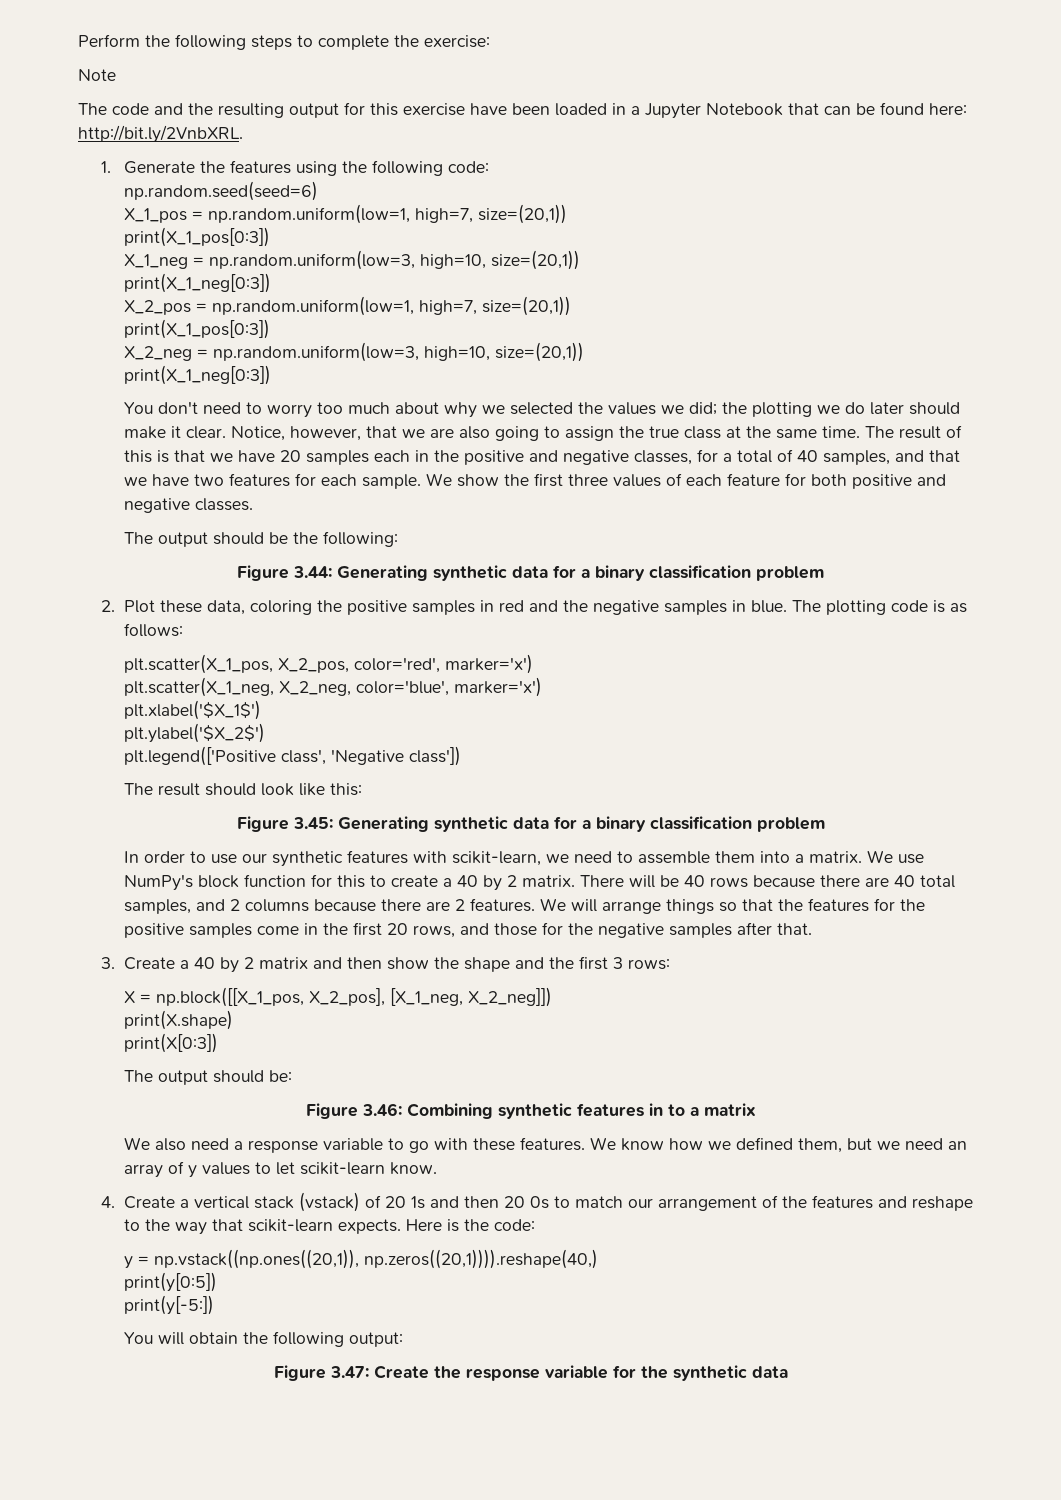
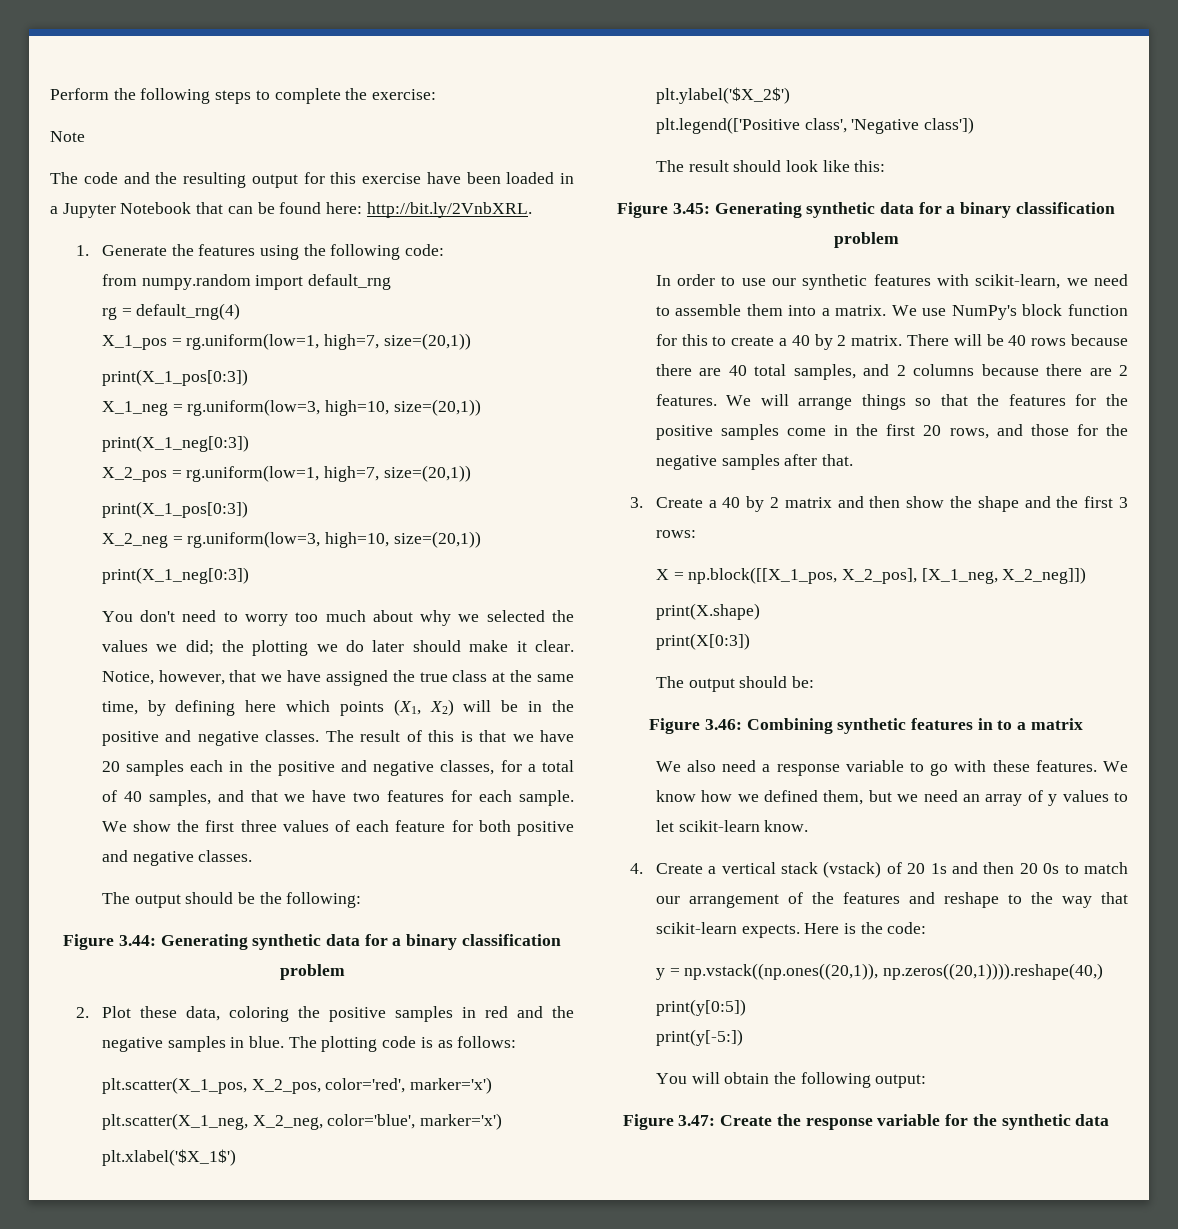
- np.random.seed(seed=6)
+ from numpy.random import default_rng
+ rg = default_rng(4)
- X_1_pos = np.random.uniform(low=1, high=7, size=(20,1))
+ X_1_pos = rg.uniform(low=1, high=7, size=(20,1))
- X_1_neg = np.random.uniform(low=3, high=10, size=(20,1))
+ X_1_neg = rg.uniform(low=3, high=10, size=(20,1))
- X_2_pos = np.random.uniform(low=1, high=7, size=(20,1))
+ X_2_pos = rg.uniform(low=1, high=7, size=(20,1))
- X_2_neg = np.random.uniform(low=3, high=10, size=(20,1))
+ X_2_neg = rg.uniform(low=3, high=10, size=(20,1))
- Notice, however, that we are also going to assign the true class at the same time.
+ Notice, however, that we have assigned the true class at the same time, by defining here which points (X1, X2) will be in the positive and negative classes.

